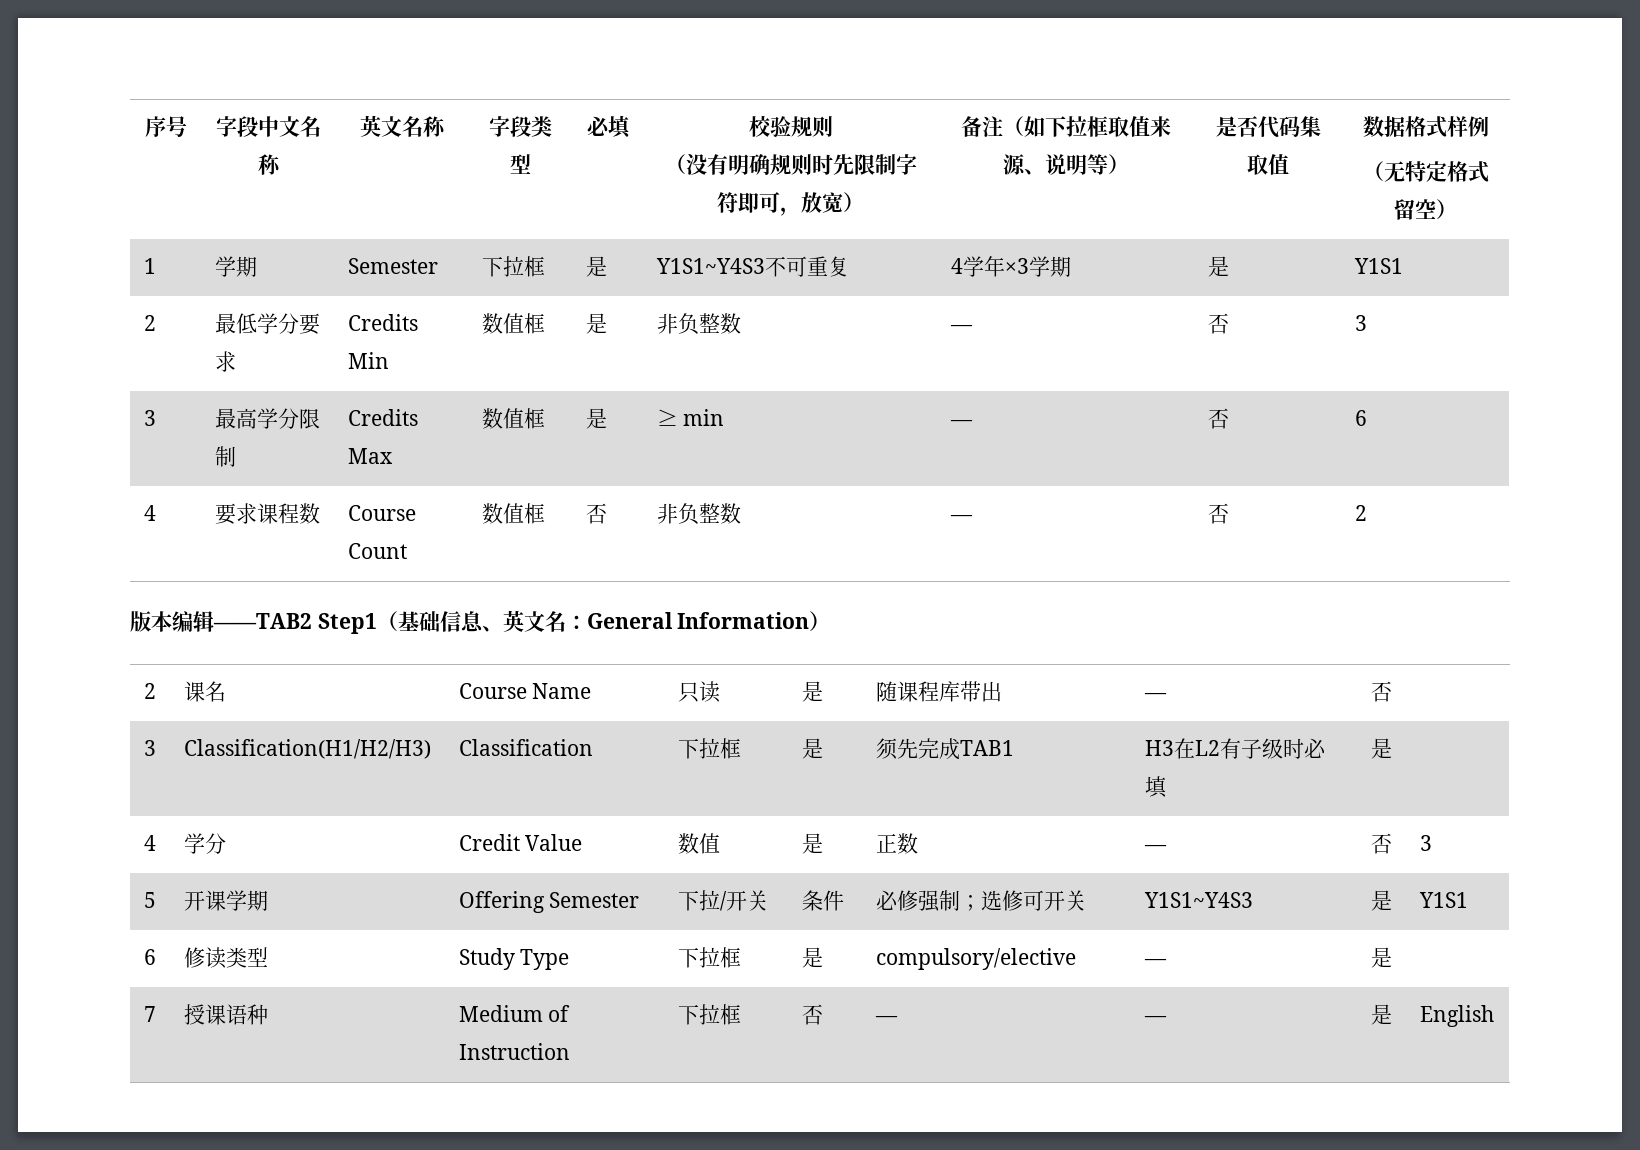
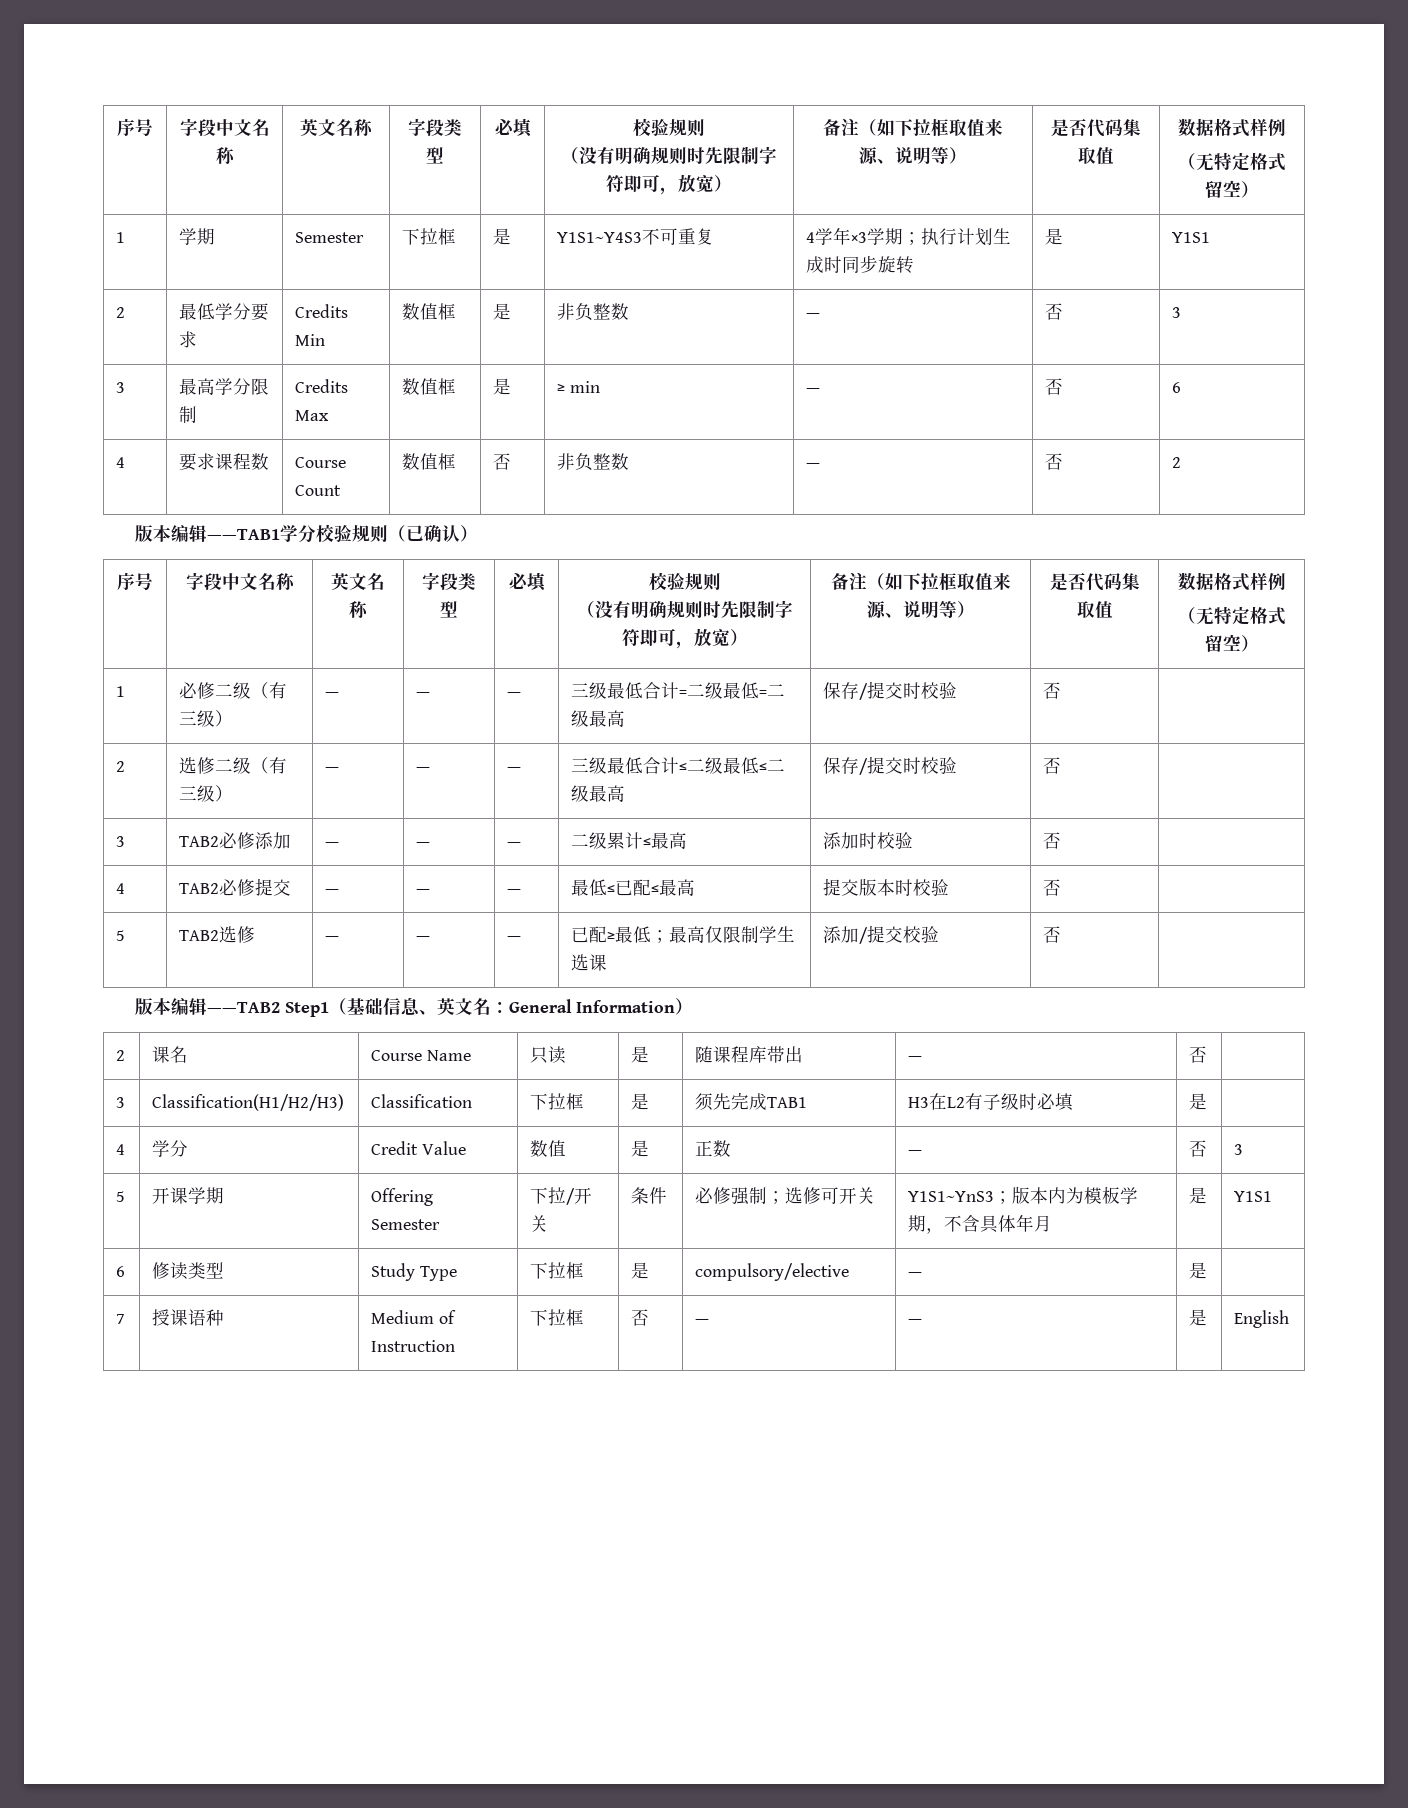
- 1 | 学期 | Semester | 下拉框 | 是 | Y1S1~Y4S3不可重复 | 4学年×3学期 | 是 | Y1S1
+ 1 | 学期 | Semester | 下拉框 | 是 | Y1S1~Y4S3不可重复 | 4学年×3学期；执行计划生成时同步旋转 | 是 | Y1S1
+ 版本编辑——TAB1学分校验规则（已确认）
+ 序号 | 字段中文名称 | 英文名称 | 字段类型 | 必填 | 校验规则
+ （没有明确规则时先限制字符即可，放宽） | 备注（如下拉框取值来源、说明等） | 是否代码集取值 | 数据格式样例
+ （无特定格式留空）
+ 1 | 必修二级（有三级） | — | — | — | 三级最低合计=二级最低=二级最高 | 保存/提交时校验 | 否 |
+ 2 | 选修二级（有三级） | — | — | — | 三级最低合计≤二级最低≤二级最高 | 保存/提交时校验 | 否 |
+ 3 | TAB2必修添加 | — | — | — | 二级累计≤最高 | 添加时校验 | 否 |
+ 4 | TAB2必修提交 | — | — | — | 最低≤已配≤最高 | 提交版本时校验 | 否 |
+ 5 | TAB2选修 | — | — | — | 已配≥最低；最高仅限制学生选课 | 添加/提交校验 | 否 |
- 5 | 开课学期 | Offering Semester | 下拉/开关 | 条件 | 必修强制；选修可开关 | Y1S1~Y4S3 | 是 | Y1S1
+ 5 | 开课学期 | Offering Semester | 下拉/开关 | 条件 | 必修强制；选修可开关 | Y1S1~YnS3；版本内为模板学期，不含具体年月 | 是 | Y1S1

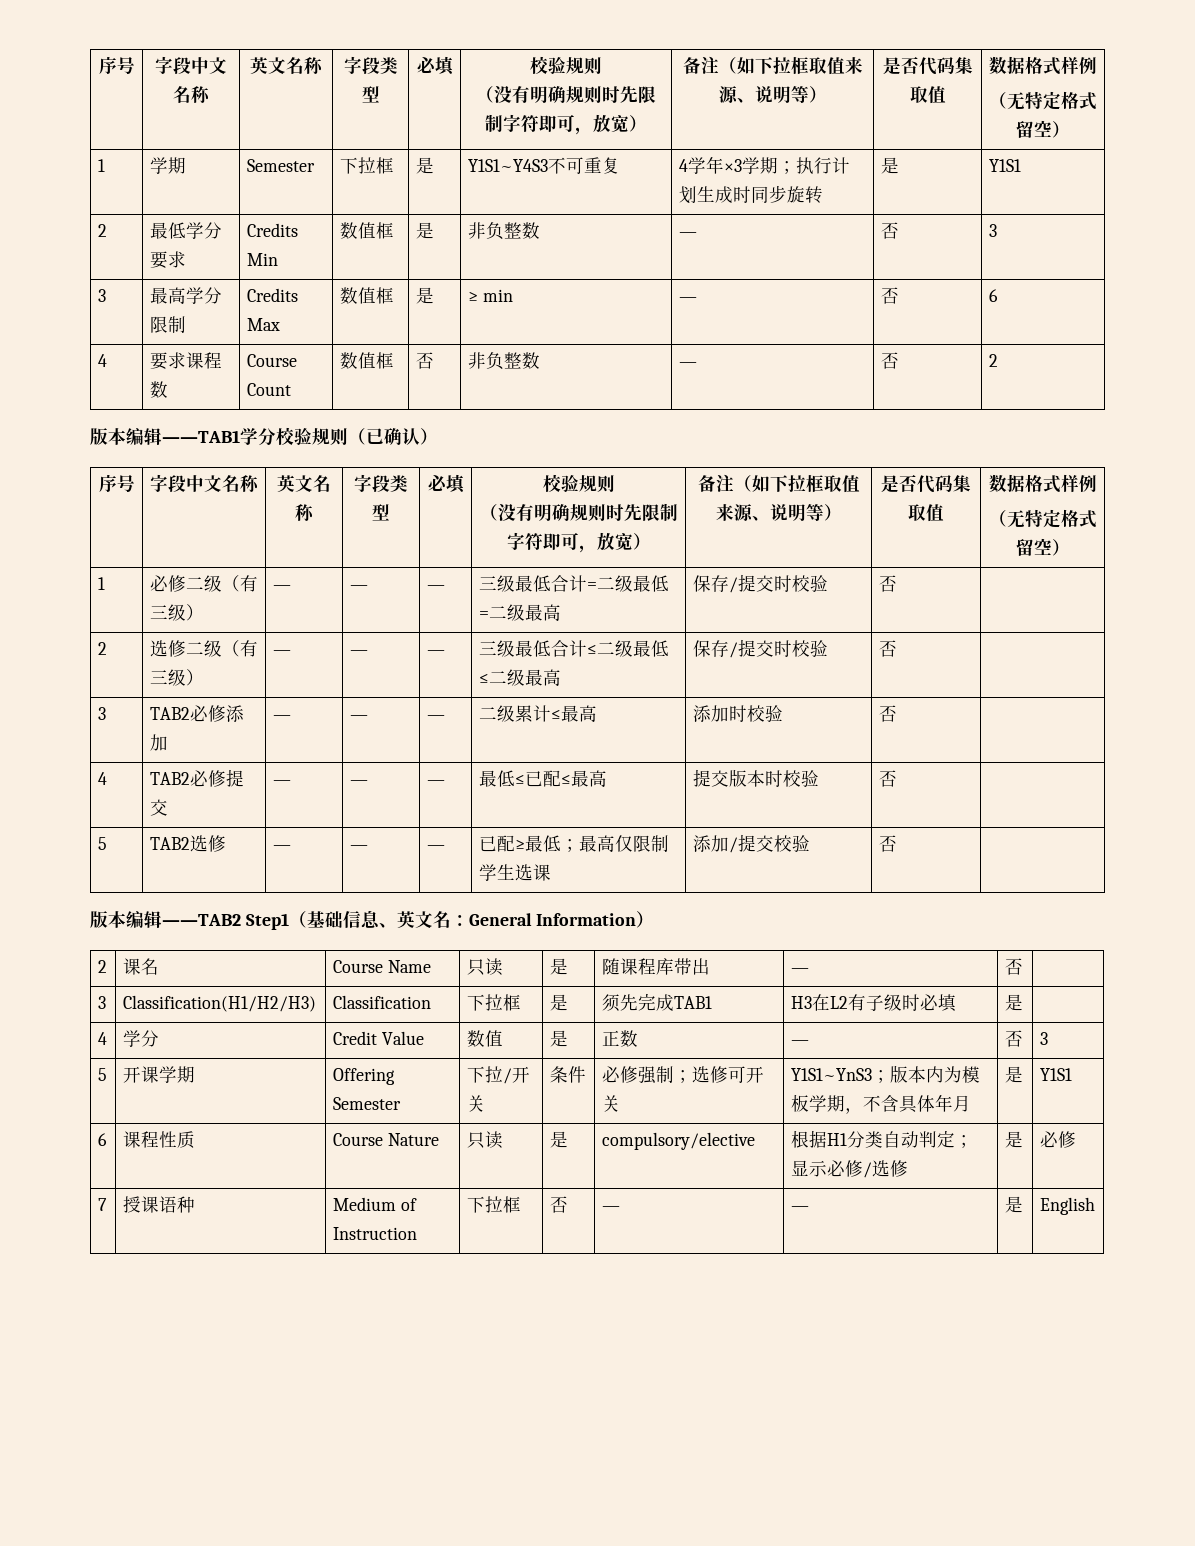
- 6 | 修读类型 | Study Type | 下拉框 | 是 | compulsory/elective | — | 是 |
+ 6 | 课程性质 | Course Nature | 只读 | 是 | compulsory/elective | 根据H1分类自动判定；显示必修/选修 | 是 | 必修

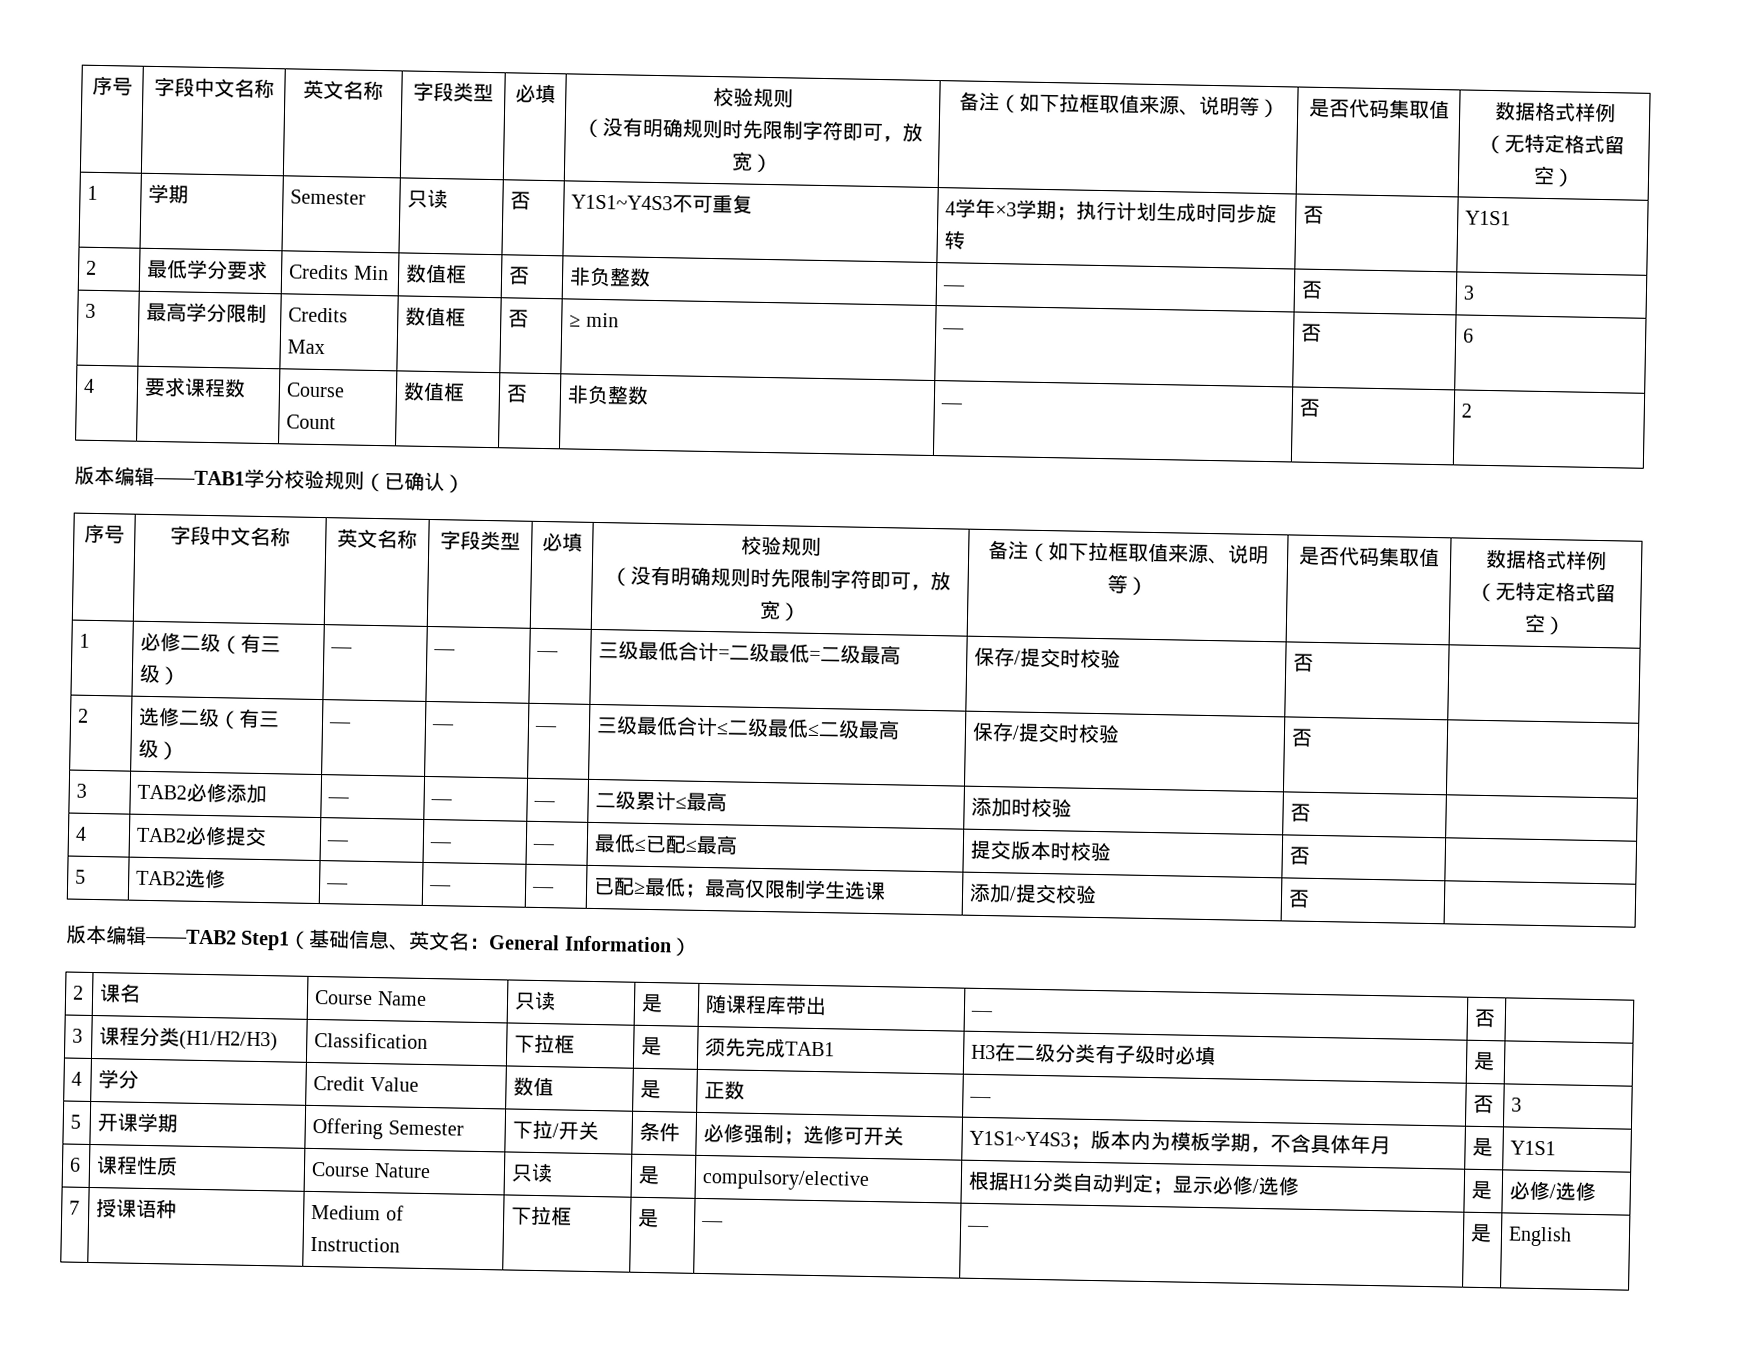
- 1 | 学期 | Semester | 下拉框 | 是 | Y1S1~Y4S3不可重复 | 4学年×3学期；执行计划生成时同步旋转 | 是 | Y1S1
+ 1 | 学期 | Semester | 只读 | 否 | Y1S1~Y4S3不可重复 | 4学年×3学期；执行计划生成时同步旋转 | 否 | Y1S1
- 2 | 最低学分要求 | Credits Min | 数值框 | 是 | 非负整数 | — | 否 | 3
+ 2 | 最低学分要求 | Credits Min | 数值框 | 否 | 非负整数 | — | 否 | 3
- 3 | 最高学分限制 | Credits Max | 数值框 | 是 | ≥ min | — | 否 | 6
+ 3 | 最高学分限制 | Credits Max | 数值框 | 否 | ≥ min | — | 否 | 6
- 3 | Classification(H1/H2/H3) | Classification | 下拉框 | 是 | 须先完成TAB1 | H3在L2有子级时必填 | 是 |
+ 3 | 课程分类(H1/H2/H3) | Classification | 下拉框 | 是 | 须先完成TAB1 | H3在二级分类有子级时必填 | 是 |
- 5 | 开课学期 | Offering Semester | 下拉/开关 | 条件 | 必修强制；选修可开关 | Y1S1~YnS3；版本内为模板学期，不含具体年月 | 是 | Y1S1
+ 5 | 开课学期 | Offering Semester | 下拉/开关 | 条件 | 必修强制；选修可开关 | Y1S1~Y4S3；版本内为模板学期，不含具体年月 | 是 | Y1S1
- 6 | 课程性质 | Course Nature | 只读 | 是 | compulsory/elective | 根据H1分类自动判定；显示必修/选修 | 是 | 必修
+ 6 | 课程性质 | Course Nature | 只读 | 是 | compulsory/elective | 根据H1分类自动判定；显示必修/选修 | 是 | 必修/选修
- 7 | 授课语种 | Medium of Instruction | 下拉框 | 否 | — | — | 是 | English
+ 7 | 授课语种 | Medium of Instruction | 下拉框 | 是 | — | — | 是 | English

